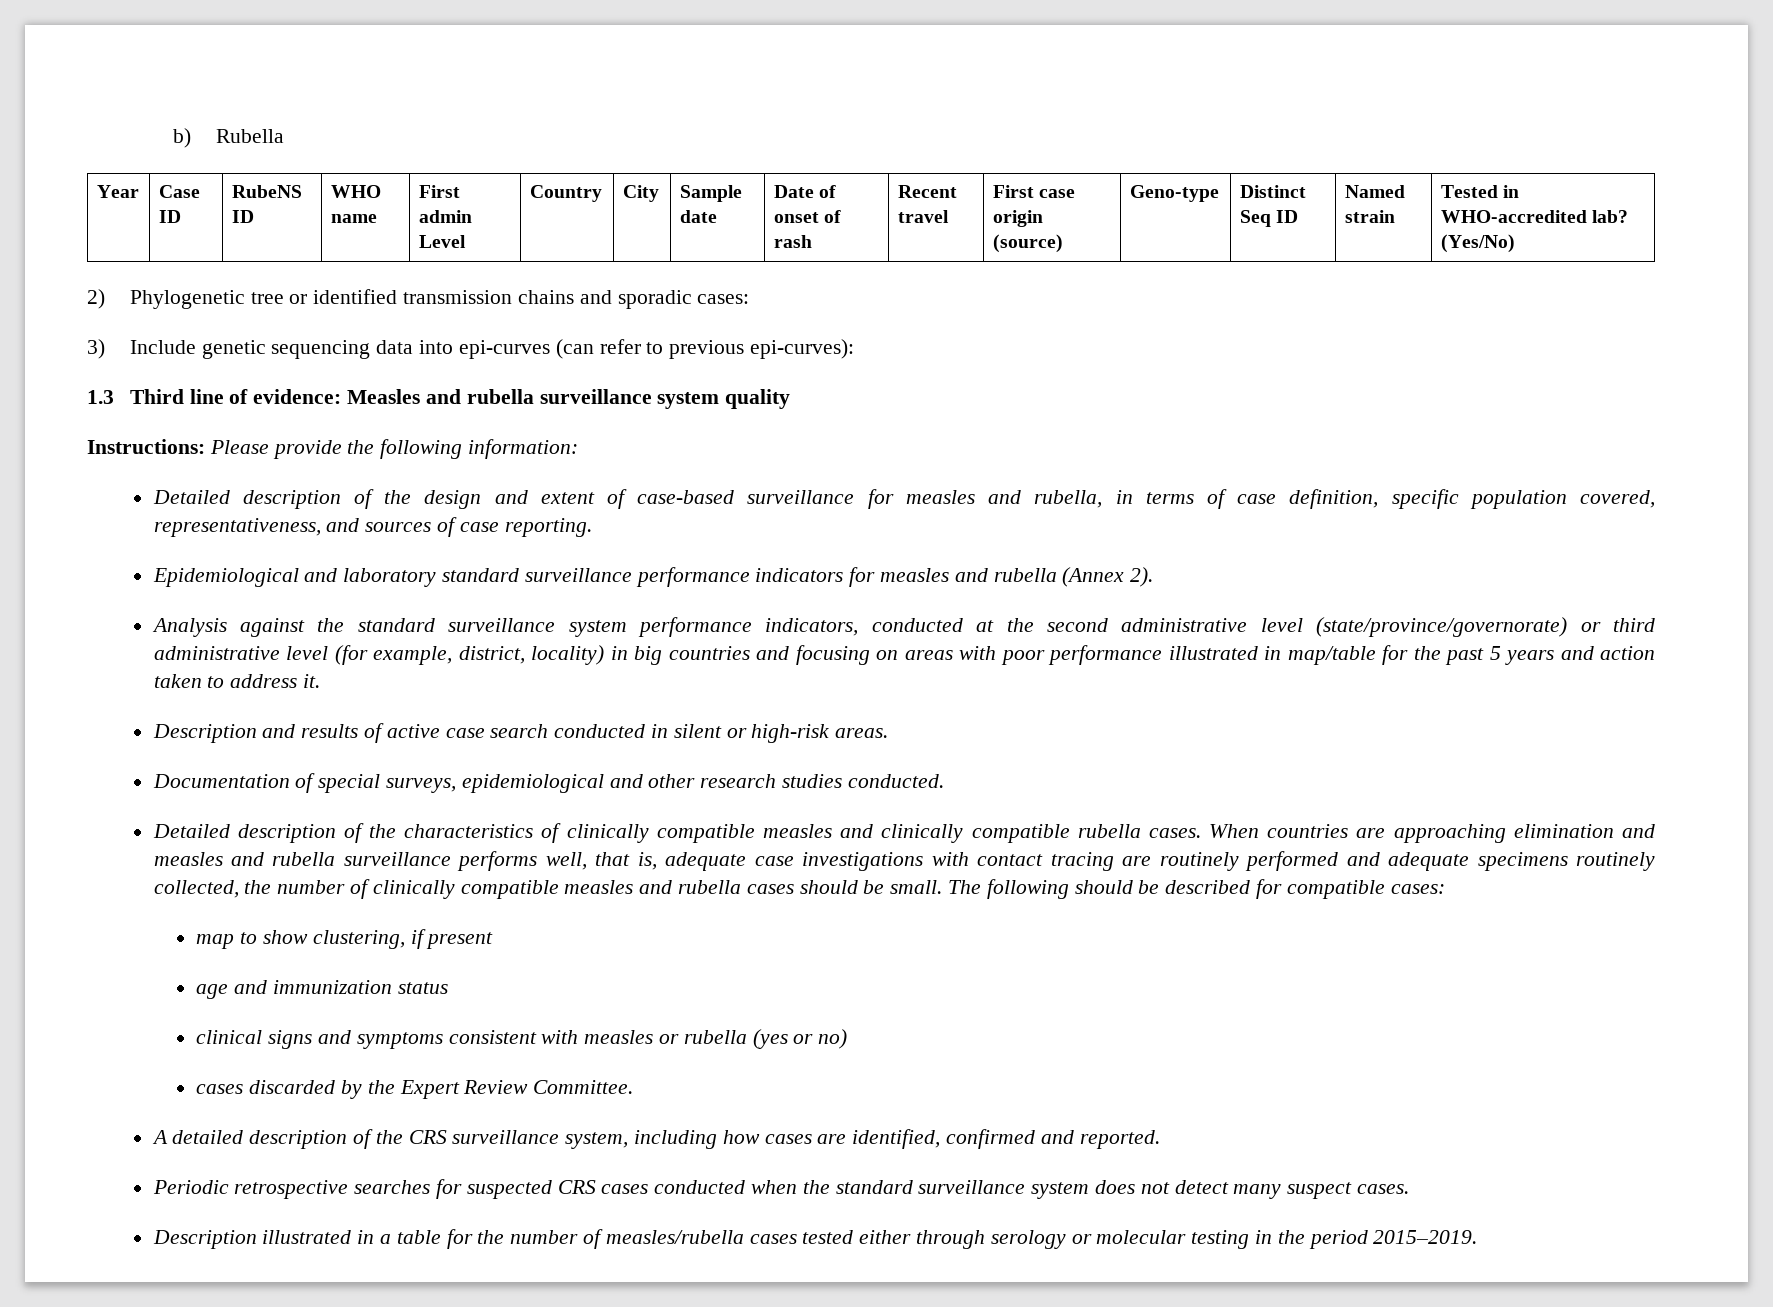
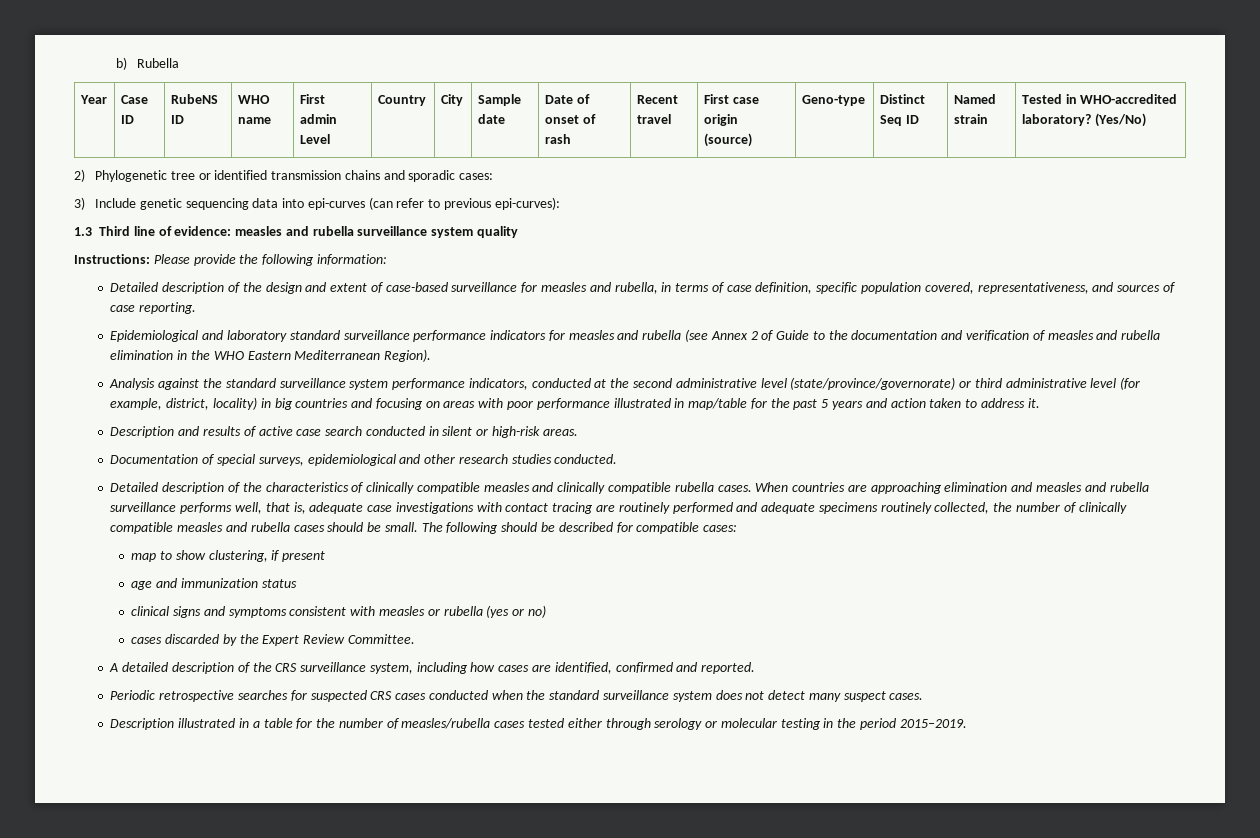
- Year | Case ID | RubeNS ID | WHO name | First admin Level | Country | City | Sample date | Date of onset of rash | Recent travel | First case origin (source) | Geno-type | Distinct Seq ID | Named strain | Tested in WHO-accredited lab? (Yes/No)
+ Year | Case ID | RubeNS ID | WHO name | First admin Level | Country | City | Sample date | Date of onset of rash | Recent travel | First case origin (source) | Geno-type | Distinct Seq ID | Named strain | Tested in WHO-accredited laboratory? (Yes/No)
- 1.3 Third line of evidence: Measles and rubella surveillance system quality
+ 1.3 Third line of evidence: measles and rubella surveillance system quality
- Epidemiological and laboratory standard surveillance performance indicators for measles and rubella (Annex 2).
+ Epidemiological and laboratory standard surveillance performance indicators for measles and rubella (see Annex 2 of Guide to the documentation and verification of measles and rubella elimination in the WHO Eastern Mediterranean Region).

